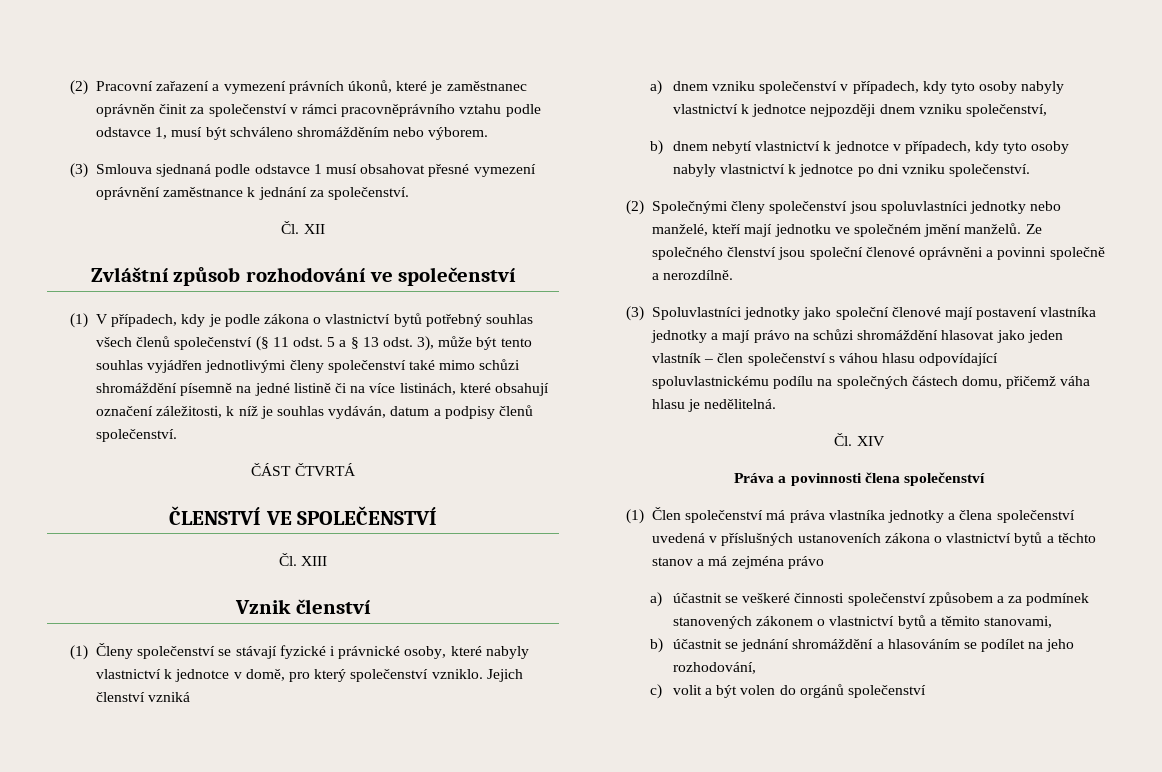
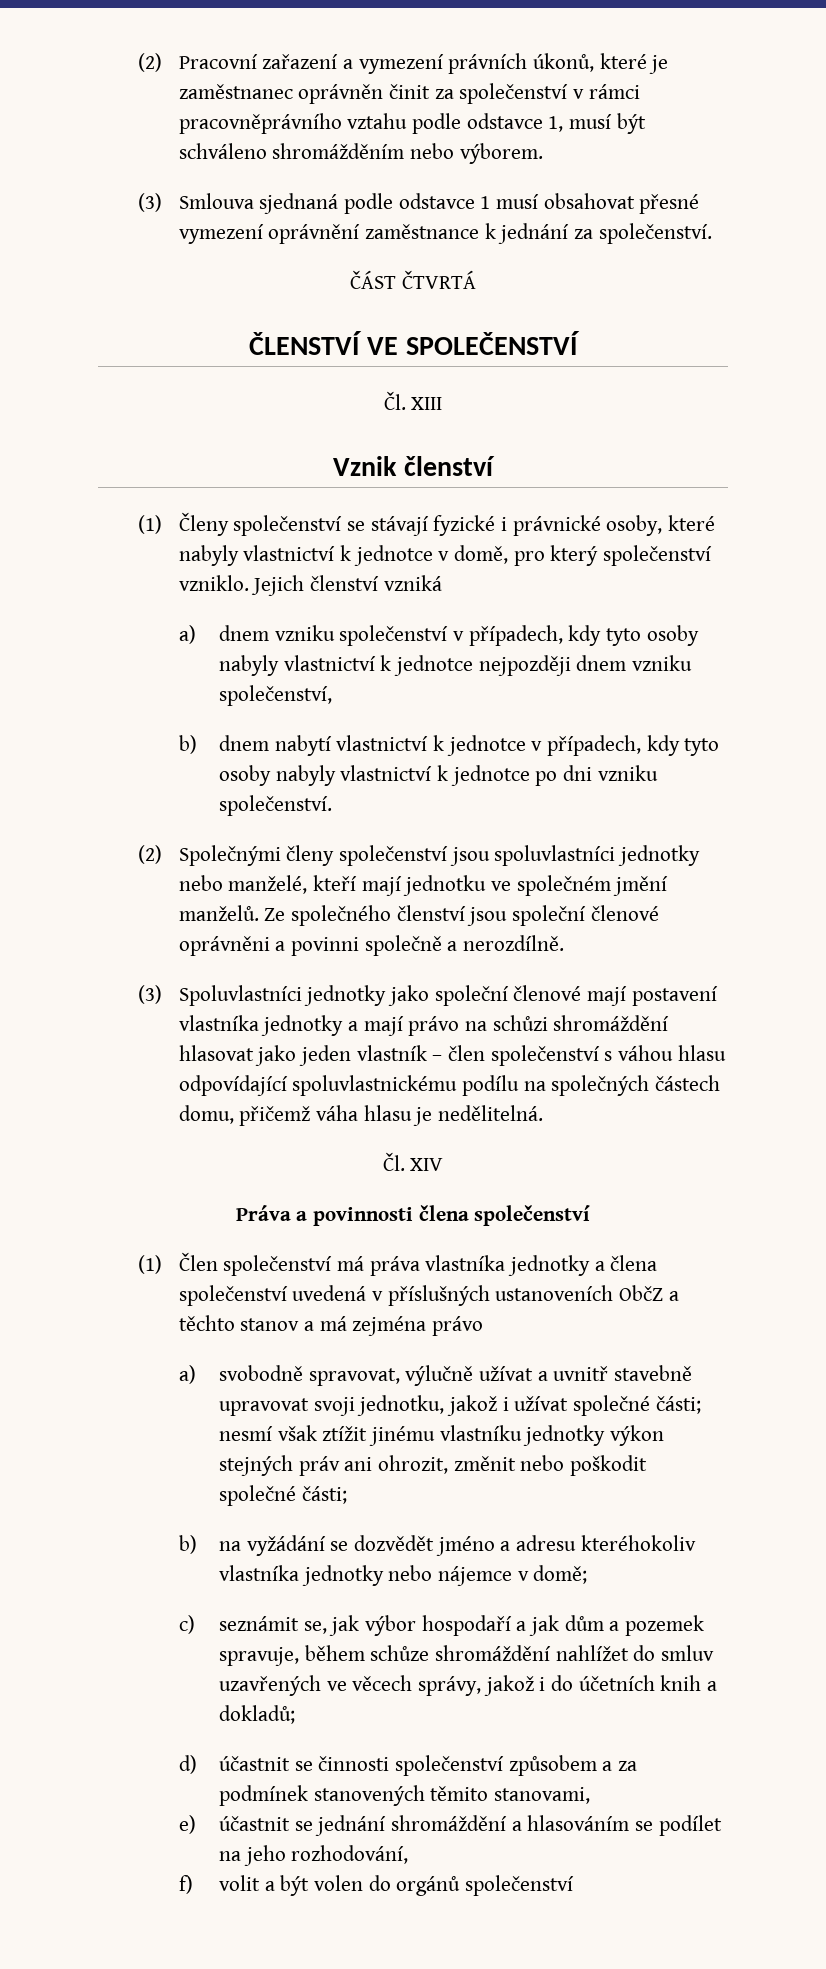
- Čl. XII
- Zvláštní způsob rozhodování ve společenství
- (1) V případech, kdy je podle zákona o vlastnictví bytů potřebný souhlas všech členů společenství (§ 11 odst. 5 a § 13 odst. 3), může být tento souhlas vyjádřen jednotlivými členy společenství také mimo schůzi shromáždění písemně na jedné listině či na více listinách, které obsahují označení záležitosti, k níž je souhlas vydáván, datum a podpisy členů společenství.
- b) dnem nebytí vlastnictví k jednotce v případech, kdy tyto osoby nabyly vlastnictví k jednotce po dni vzniku společenství.
+ b) dnem nabytí vlastnictví k jednotce v případech, kdy tyto osoby nabyly vlastnictví k jednotce po dni vzniku společenství.
- (1) Člen společenství má práva vlastníka jednotky a člena společenství uvedená v příslušných ustanoveních zákona o vlastnictví bytů a těchto stanov a má zejména právo
+ (1) Člen společenství má práva vlastníka jednotky a člena společenství uvedená v příslušných ustanoveních ObčZ a těchto stanov a má zejména právo
- a) účastnit se veškeré činnosti společenství způsobem a za podmínek stanovených zákonem o vlastnictví bytů a těmito stanovami,
+ a) svobodně spravovat, výlučně užívat a uvnitř stavebně upravovat svoji jednotku, jakož i užívat společné části; nesmí však ztížit jinému vlastníku jednotky výkon stejných práv ani ohrozit, změnit nebo poškodit společné části;
+ b) na vyžádání se dozvědět jméno a adresu kteréhokoliv vlastníka jednotky nebo nájemce v domě;
+ c) seznámit se, jak výbor hospodaří a jak dům a pozemek spravuje, během schůze shromáždění nahlížet do smluv uzavřených ve věcech správy, jakož i do účetních knih a dokladů;
+ d) účastnit se činnosti společenství způsobem a za podmínek stanovených těmito stanovami,
- b) účastnit se jednání shromáždění a hlasováním se podílet na jeho rozhodování,
+ e) účastnit se jednání shromáždění a hlasováním se podílet na jeho rozhodování,
- c) volit a být volen do orgánů společenství
+ f) volit a být volen do orgánů společenství

